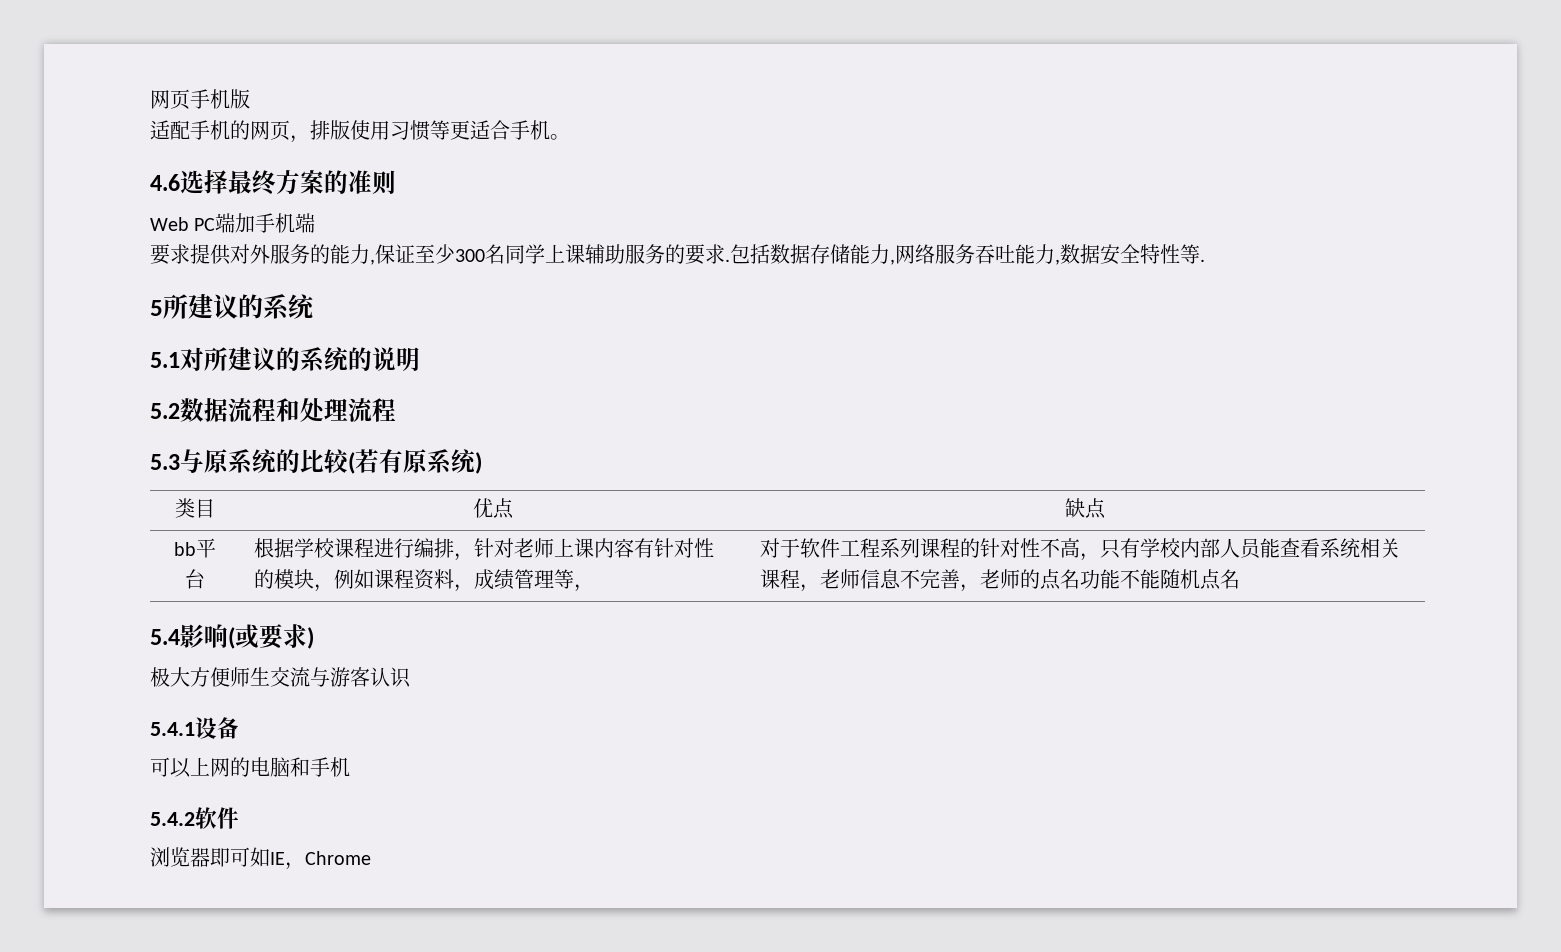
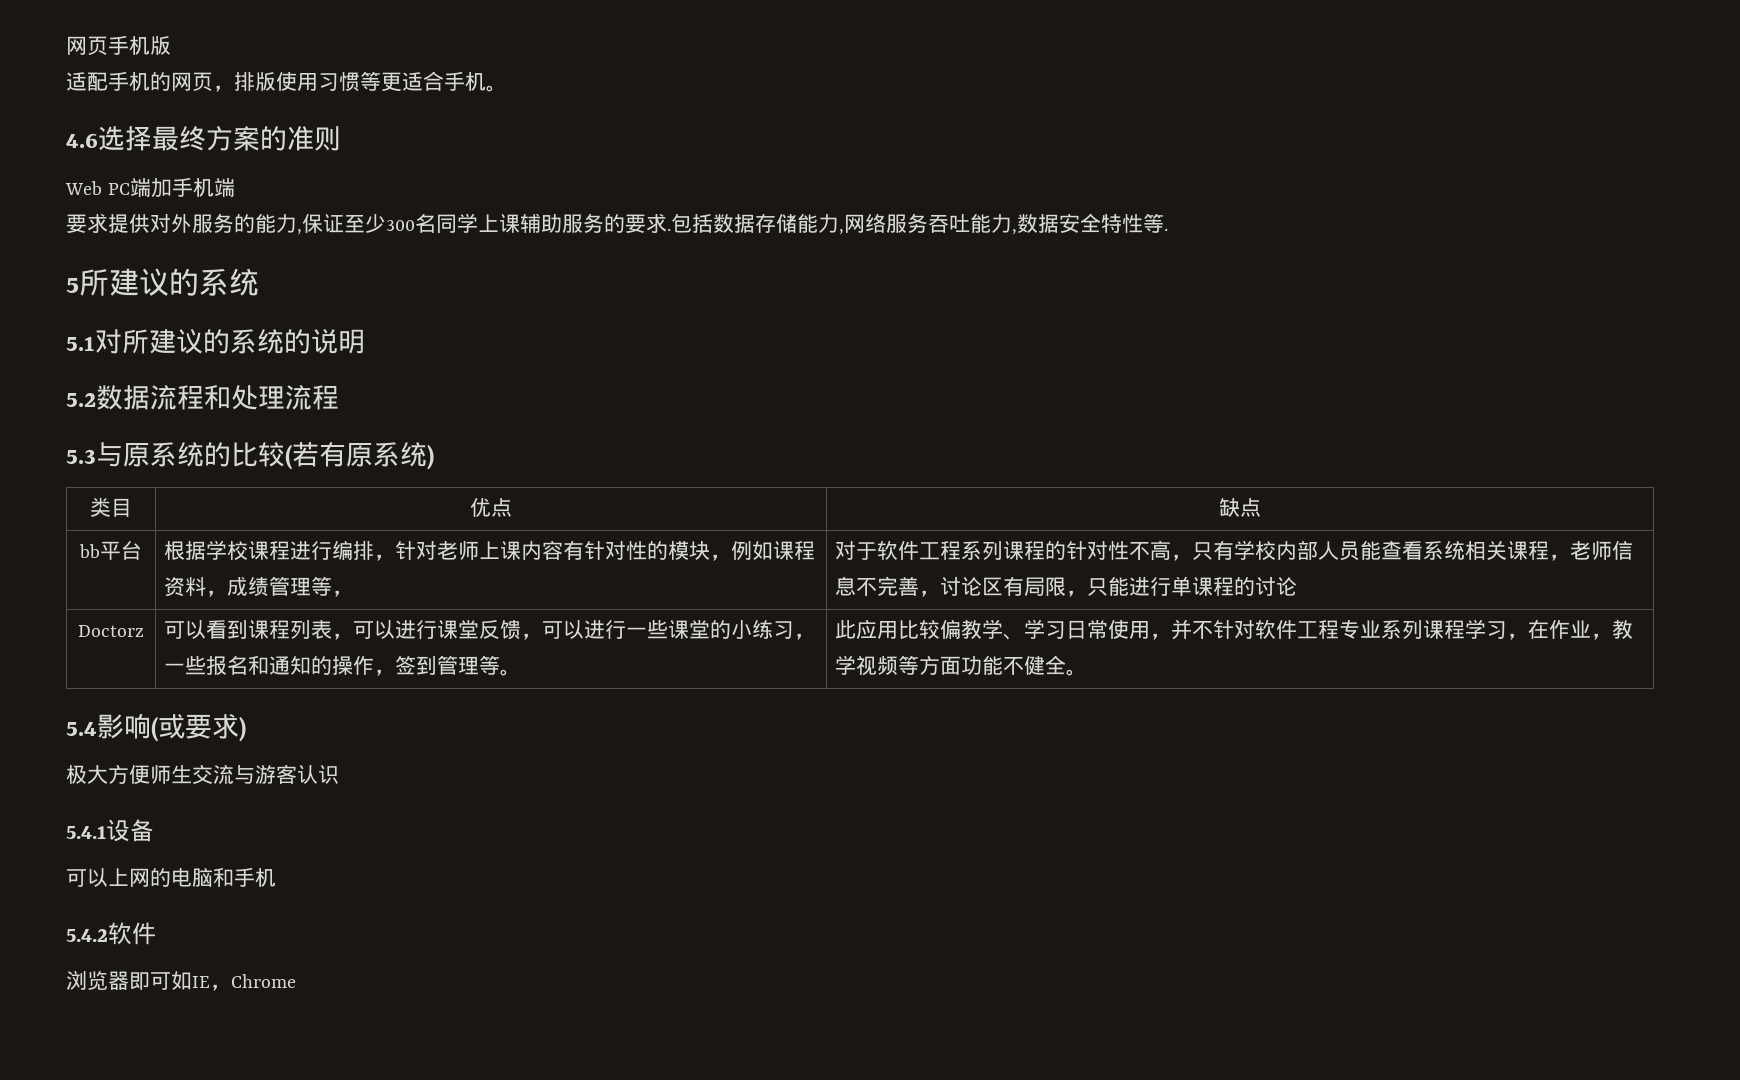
- 对于软件工程系列课程的针对性不高，只有学校内部人员能查看系统相关课程，老师信息不完善，老师的点名功能不能随机点名
+ 对于软件工程系列课程的针对性不高，只有学校内部人员能查看系统相关课程，老师信息不完善，讨论区有局限，只能进行单课程的讨论
+ Doctorz | 可以看到课程列表，可以进行课堂反馈，可以进行一些课堂的小练习，一些报名和通知的操作，签到管理等。 | 此应用比较偏教学、学习日常使用，并不针对软件工程专业系列课程学习，在作业，教学视频等方面功能不健全。

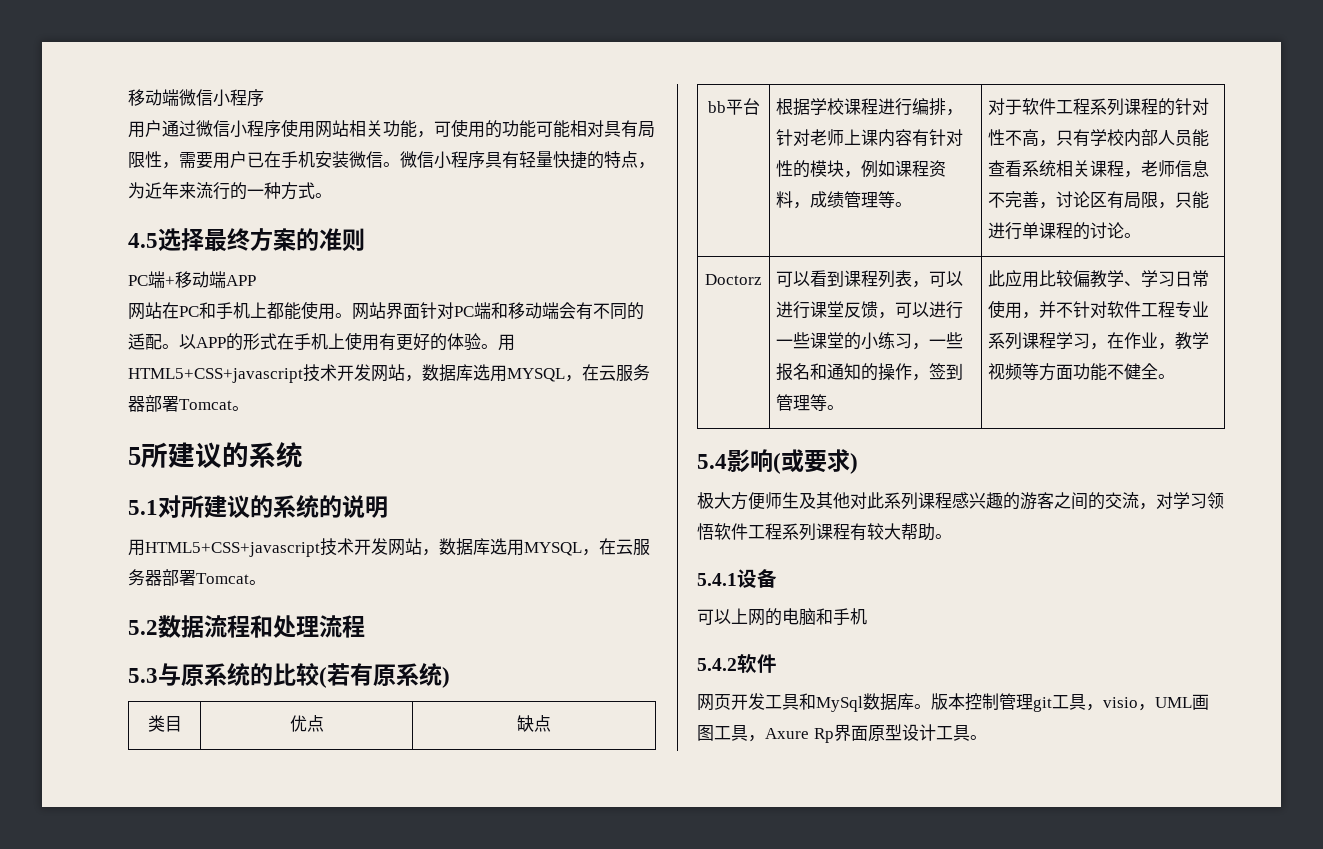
- 网页手机版
- 适配手机的网页，排版使用习惯等更适合手机。
- 4.6选择最终方案的准则
+ 移动端微信小程序
+ 用户通过微信小程序使用网站相关功能，可使用的功能可能相对具有局限性，需要用户已在手机安装微信。微信小程序具有轻量快捷的特点，为近年来流行的一种方式。
+ 4.5选择最终方案的准则
- Web PC端加手机端
- 要求提供对外服务的能力,保证至少300名同学上课辅助服务的要求.包括数据存储能力,网络服务吞吐能力,数据安全特性等.
+ PC端+移动端APP
+ 网站在PC和手机上都能使用。网站界面针对PC端和移动端会有不同的适配。以APP的形式在手机上使用有更好的体验。用HTML5+CSS+javascript技术开发网站，数据库选用MYSQL，在云服务器部署Tomcat。
  5.1对所建议的系统的说明
+ 用HTML5+CSS+javascript技术开发网站，数据库选用MYSQL，在云服务器部署Tomcat。
- 根据学校课程进行编排，针对老师上课内容有针对性的模块，例如课程资料，成绩管理等，
+ 根据学校课程进行编排，针对老师上课内容有针对性的模块，例如课程资料，成绩管理等。
- 对于软件工程系列课程的针对性不高，只有学校内部人员能查看系统相关课程，老师信息不完善，讨论区有局限，只能进行单课程的讨论
+ 对于软件工程系列课程的针对性不高，只有学校内部人员能查看系统相关课程，老师信息不完善，讨论区有局限，只能进行单课程的讨论。
- 极大方便师生交流与游客认识
+ 极大方便师生及其他对此系列课程感兴趣的游客之间的交流，对学习领悟软件工程系列课程有较大帮助。
- 浏览器即可如IE，Chrome
+ 网页开发工具和MySql数据库。版本控制管理git工具，visio，UML画图工具，Axure Rp界面原型设计工具。

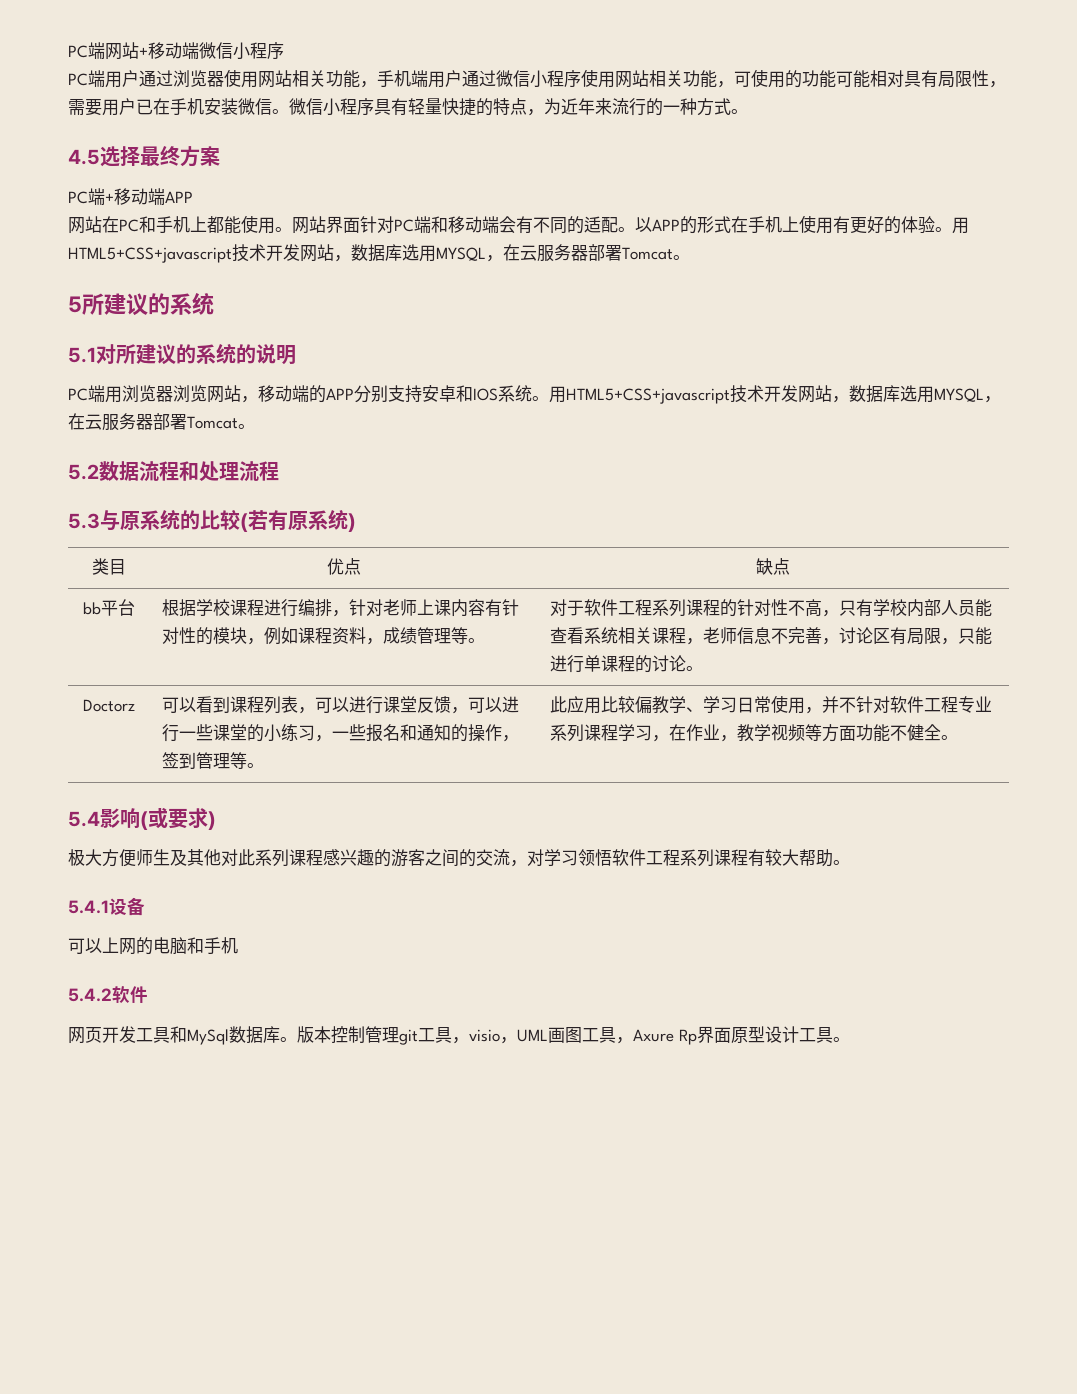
- 移动端微信小程序
+ PC端网站+移动端微信小程序
- 用户通过微信小程序使用网站相关功能，可使用的功能可能相对具有局限性，需要用户已在手机安装微信。
+ PC端用户通过浏览器使用网站相关功能，手机端用户通过微信小程序使用网站相关功能，可使用的功能可能相对具有局限性，需要用户已在手机安装微信。
- 4.5选择最终方案的准则
+ 4.5选择最终方案
+ PC端用浏览器浏览网站，移动端的APP分别支持安卓和IOS系统。

